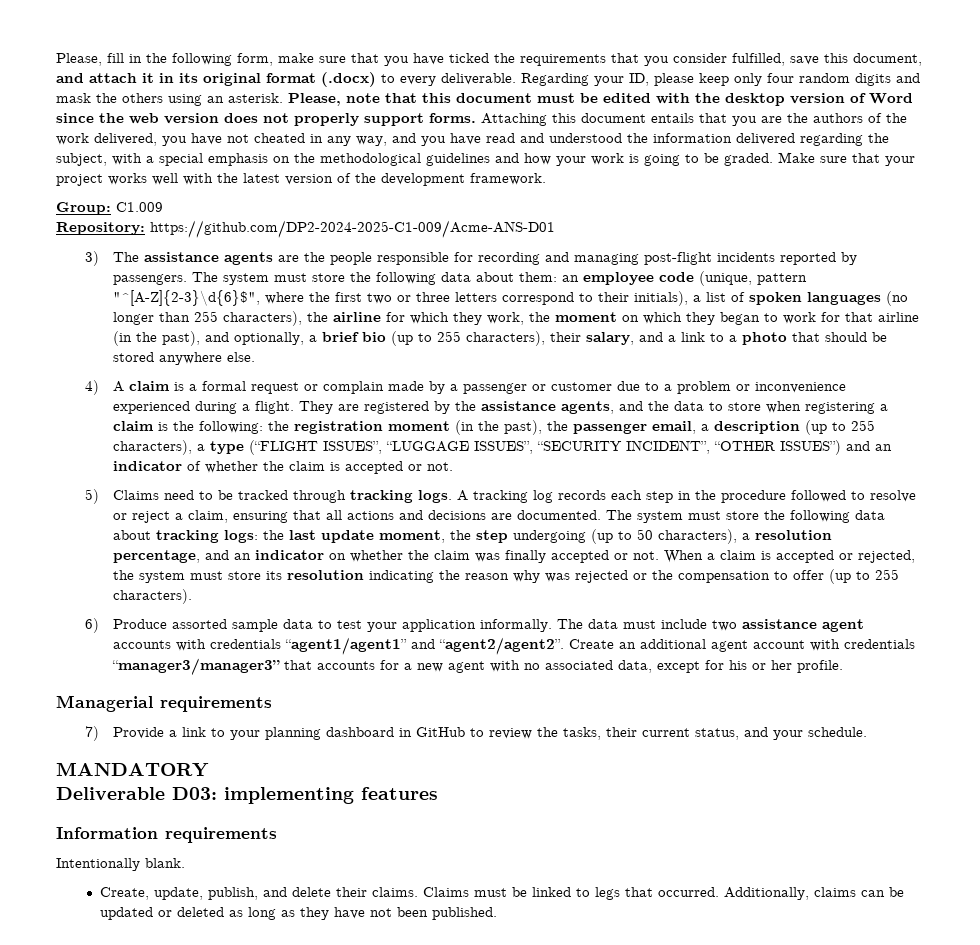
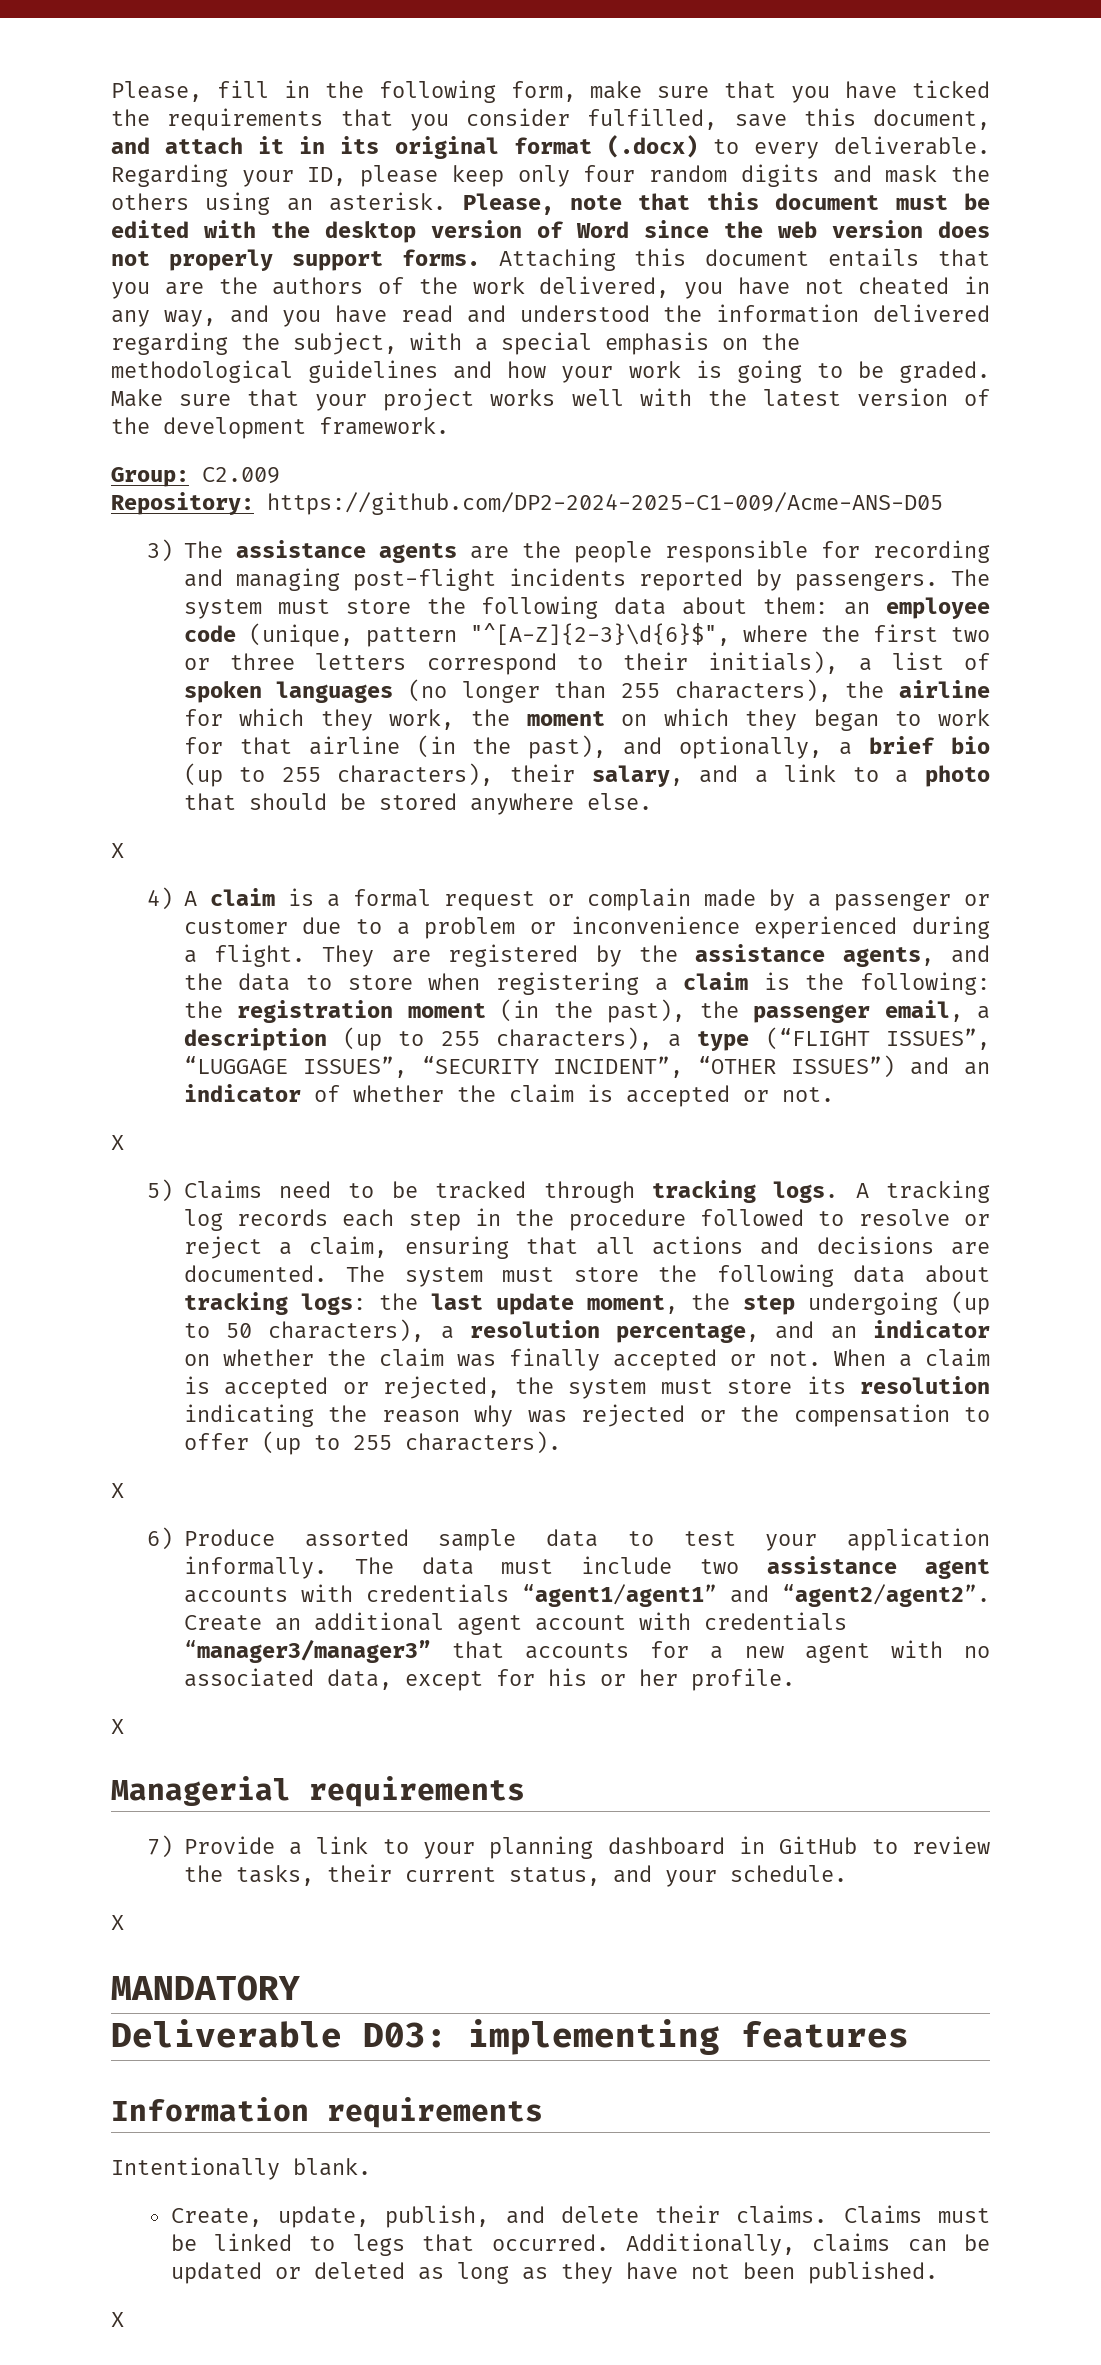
- Group: C1.009
+ Group: C2.009
- Repository: https://github.com/DP2-2024-2025-C1-009/Acme-ANS-D01
+ Repository: https://github.com/DP2-2024-2025-C1-009/Acme-ANS-D05
  an employee code (unique, pattern "^[A-Z]{2-3}\d{6}$", where the first two or three letters correspond to their initials), a list of spoken languages (no longer than 255 characters), the airline for which they work, the moment on which they began to work for that airline (in the past), and optionally, a brief bio (up to 255 characters), their salary, and a link to a photo that should be stored anywhere else.
+ X
  They are registered by the assistance agents, and the data to store when registering a claim is the following: the registration moment (in the past), the passenger email, a description (up to 255 characters), a type (“FLIGHT ISSUES”, “LUGGAGE ISSUES”, “SECURITY INCIDENT”, “OTHER ISSUES”) and an indicator of whether the claim is accepted or not.
+ X
  When a claim is accepted or rejected, the system must store its resolution indicating the reason why was rejected or the compensation to offer (up to 255 characters).
+ X
  Create an additional agent account with credentials “manager3/manager3” that accounts for a new agent with no associated data, except for his or her profile.
+ X
  7) Provide a link to your planning dashboard in GitHub to review the tasks, their current status, and your schedule.
+ X
  Additionally, claims can be updated or deleted as long as they have not been published.
+ X

